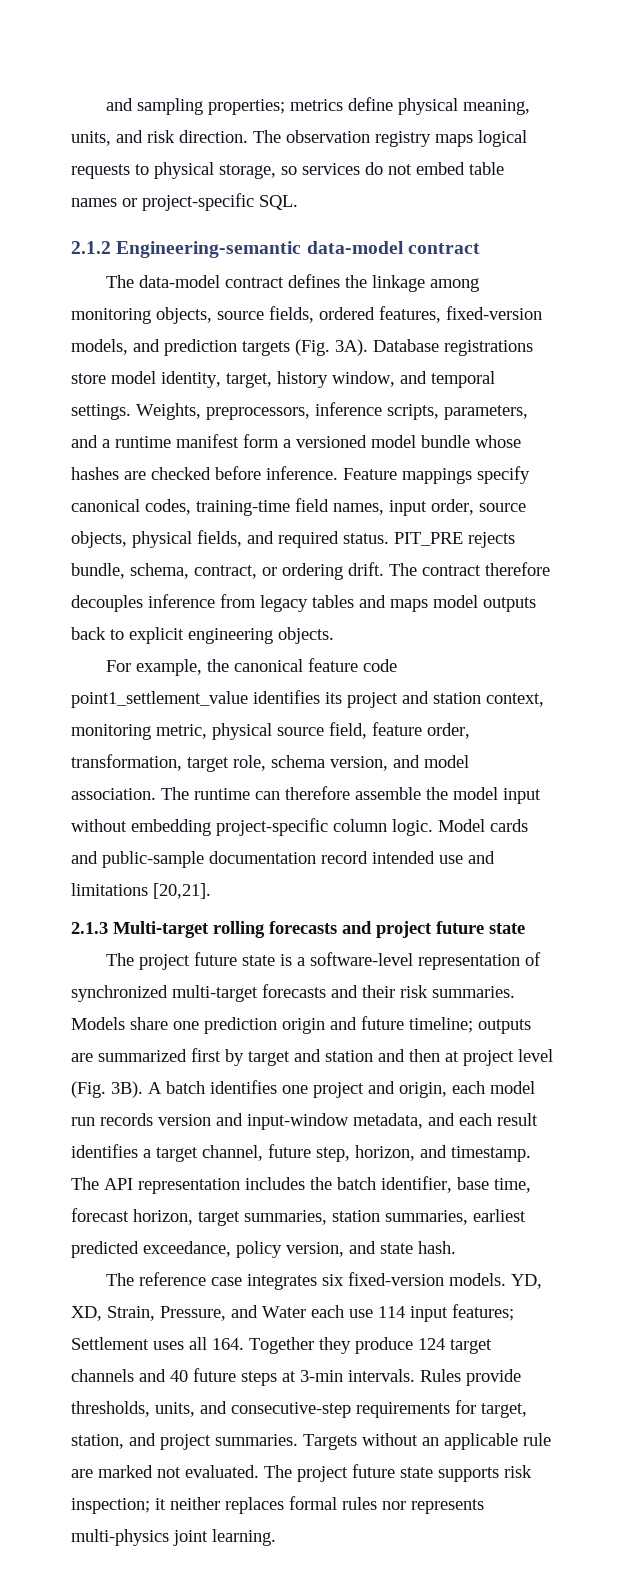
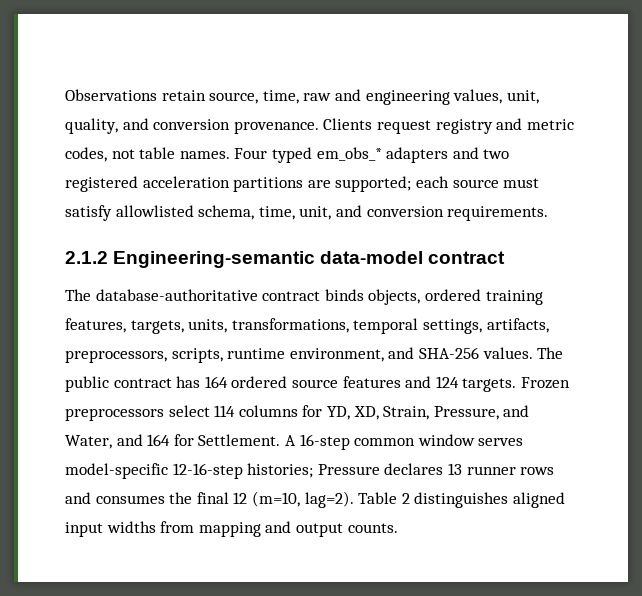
- and sampling properties; metrics define physical meaning, units, and risk direction. The observation registry maps logical requests to physical storage, so services do not embed table names or project-specific SQL.
+ Observations retain source, time, raw and engineering values, unit, quality, and conversion provenance. Clients request registry and metric codes, not table names. Four typed em_obs_* adapters and two registered acceleration partitions are supported; each source must satisfy allowlisted schema, time, unit, and conversion requirements.
- The data-model contract defines the linkage among monitoring objects, source fields, ordered features, fixed-version models, and prediction targets (Fig. 3A). Database registrations store model identity, target, history window, and temporal settings. Weights, preprocessors, inference scripts, parameters, and a runtime manifest form a versioned model bundle whose hashes are checked before inference. Feature mappings specify canonical codes, training-time field names, input order, source objects, physical fields, and required status. PIT_PRE rejects bundle, schema, contract, or ordering drift. The contract therefore decouples inference from legacy tables and maps model outputs back to explicit engineering objects.
- For example, the canonical feature code point1_settlement_value identifies its project and station context, monitoring metric, physical source field, feature order, transformation, target role, schema version, and model association. The runtime can therefore assemble the model input without embedding project-specific column logic. Model cards and public-sample documentation record intended use and limitations [20,21].
- 2.1.3 Multi-target rolling forecasts and project future state
- The project future state is a software-level representation of synchronized multi-target forecasts and their risk summaries. Models share one prediction origin and future timeline; outputs are summarized first by target and station and then at project level (Fig. 3B). A batch identifies one project and origin, each model run records version and input-window metadata, and each result identifies a target channel, future step, horizon, and timestamp. The API representation includes the batch identifier, base time, forecast horizon, target summaries, station summaries, earliest predicted exceedance, policy version, and state hash.
- The reference case integrates six fixed-version models. YD, XD, Strain, Pressure, and Water each use 114 input features; Settlement uses all 164. Together they produce 124 target channels and 40 future steps at 3-min intervals. Rules provide thresholds, units, and consecutive-step requirements for target, station, and project summaries. Targets without an applicable rule are marked not evaluated. The project future state supports risk inspection; it neither replaces formal rules nor represents multi-physics joint learning.
+ The database-authoritative contract binds objects, ordered training features, targets, units, transformations, temporal settings, artifacts, preprocessors, scripts, runtime environment, and SHA-256 values. The public contract has 164 ordered source features and 124 targets. Frozen preprocessors select 114 columns for YD, XD, Strain, Pressure, and Water, and 164 for Settlement. A 16-step common window serves model-specific 12-16-step histories; Pressure declares 13 runner rows and consumes the final 12 (m=10, lag=2). Table 2 distinguishes aligned input widths from mapping and output counts.

